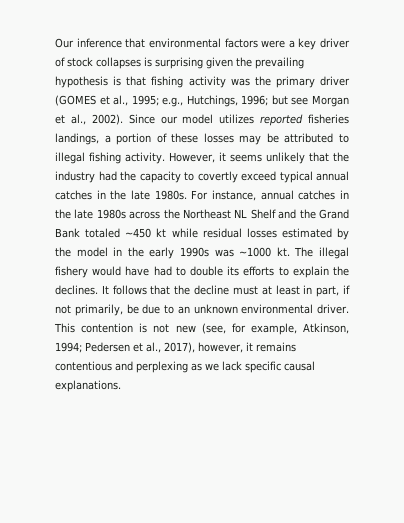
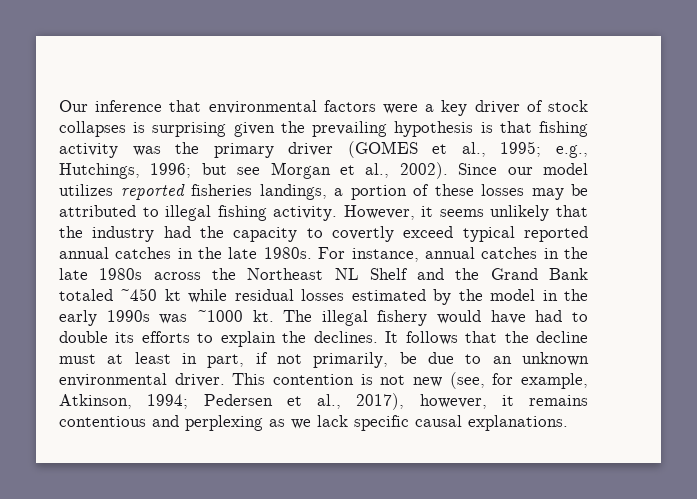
- However, it seems unlikely that the industry had the capacity to covertly exceed typical annual catches in the late 1980s.
+ However, it seems unlikely that the industry had the capacity to covertly exceed typical reported annual catches in the late 1980s.

